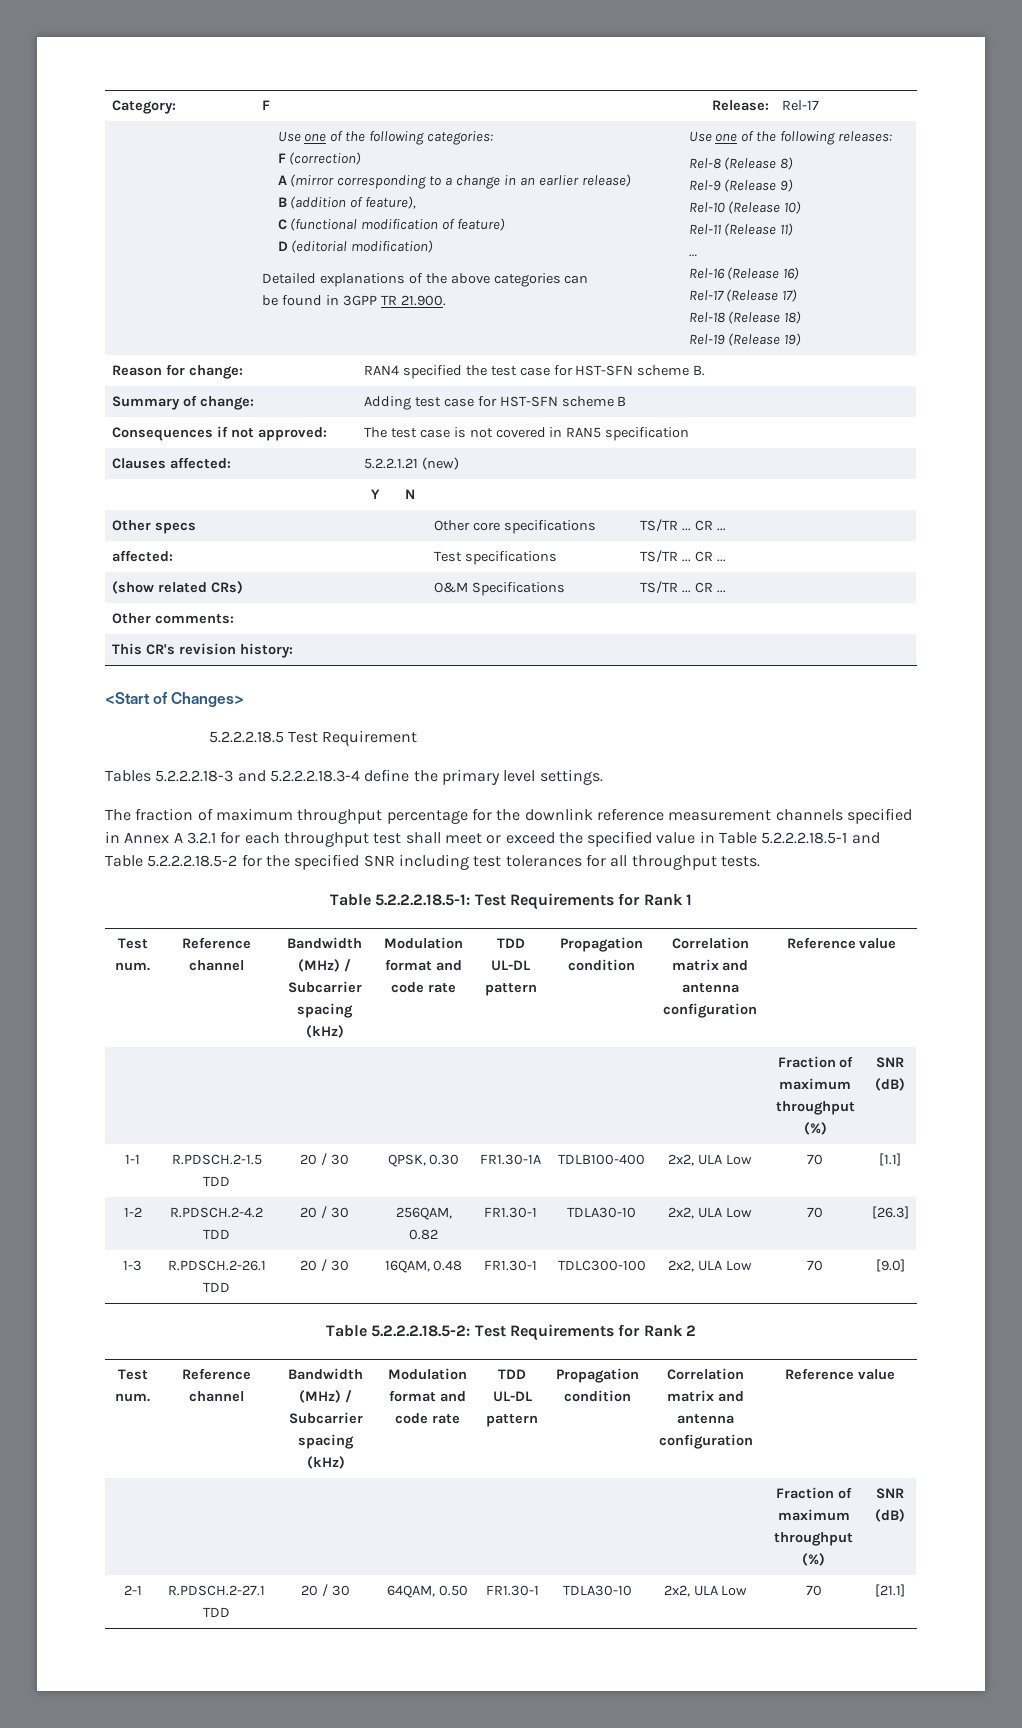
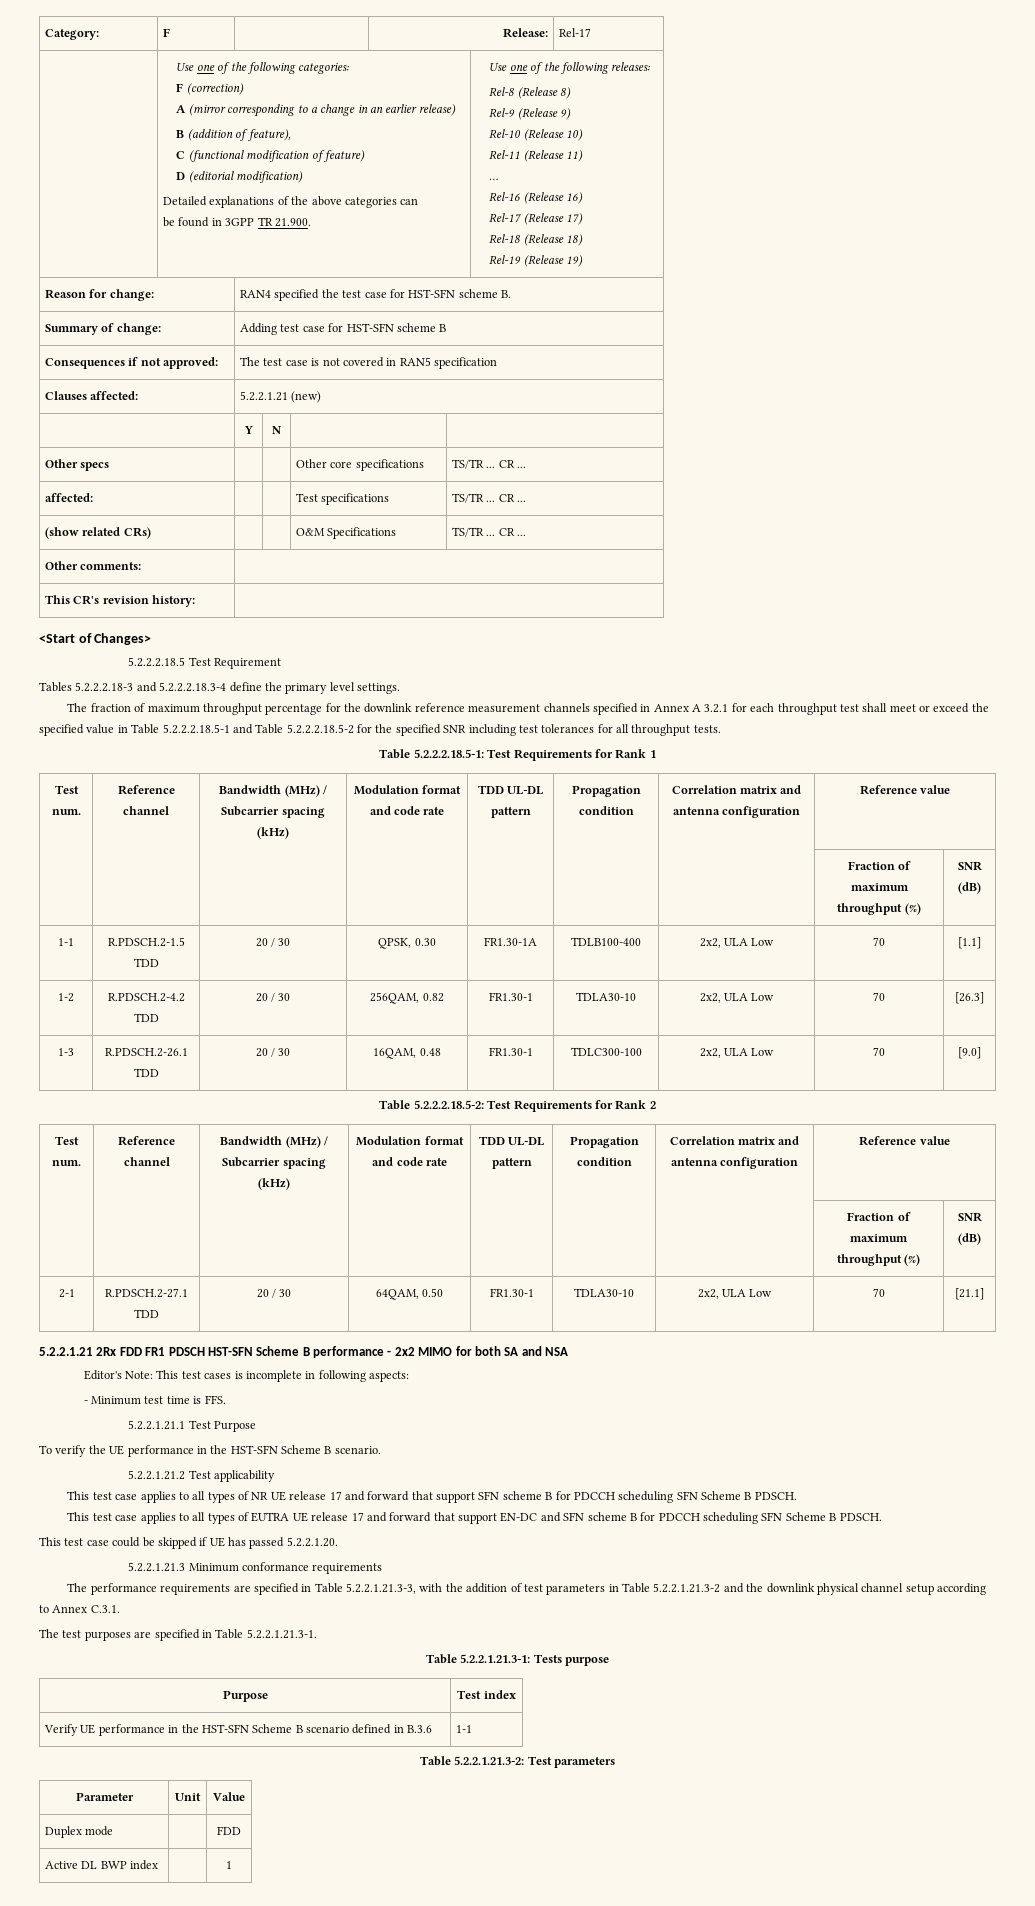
+ 5.2.2.1.21 2Rx FDD FR1 PDSCH HST-SFN Scheme B performance - 2x2 MIMO for both SA and NSA
+ Editor's Note: This test cases is incomplete in following aspects:
+ - Minimum test time is FFS.
+ 5.2.2.1.21.1 Test Purpose
+ To verify the UE performance in the HST-SFN Scheme B scenario.
+ 5.2.2.1.21.2 Test applicability
+ This test case applies to all types of NR UE release 17 and forward that support SFN scheme B for PDCCH scheduling SFN Scheme B PDSCH.
+ This test case applies to all types of EUTRA UE release 17 and forward that support EN-DC and SFN scheme B for PDCCH scheduling SFN Scheme B PDSCH.
+ This test case could be skipped if UE has passed 5.2.2.1.20.
+ 5.2.2.1.21.3 Minimum conformance requirements
+ The performance requirements are specified in Table 5.2.2.1.21.3-3, with the addition of test parameters in Table 5.2.2.1.21.3-2 and the downlink physical channel setup according to Annex C.3.1.
+ The test purposes are specified in Table 5.2.2.1.21.3-1.
+ Table 5.2.2.1.21.3-1: Tests purpose
+ Purpose | Test index
+ Verify UE performance in the HST-SFN Scheme B scenario defined in B.3.6 | 1-1
+ Table 5.2.2.1.21.3-2: Test parameters
+ Parameter | Unit | Value
+ Duplex mode | | FDD
+ Active DL BWP index | | 1

